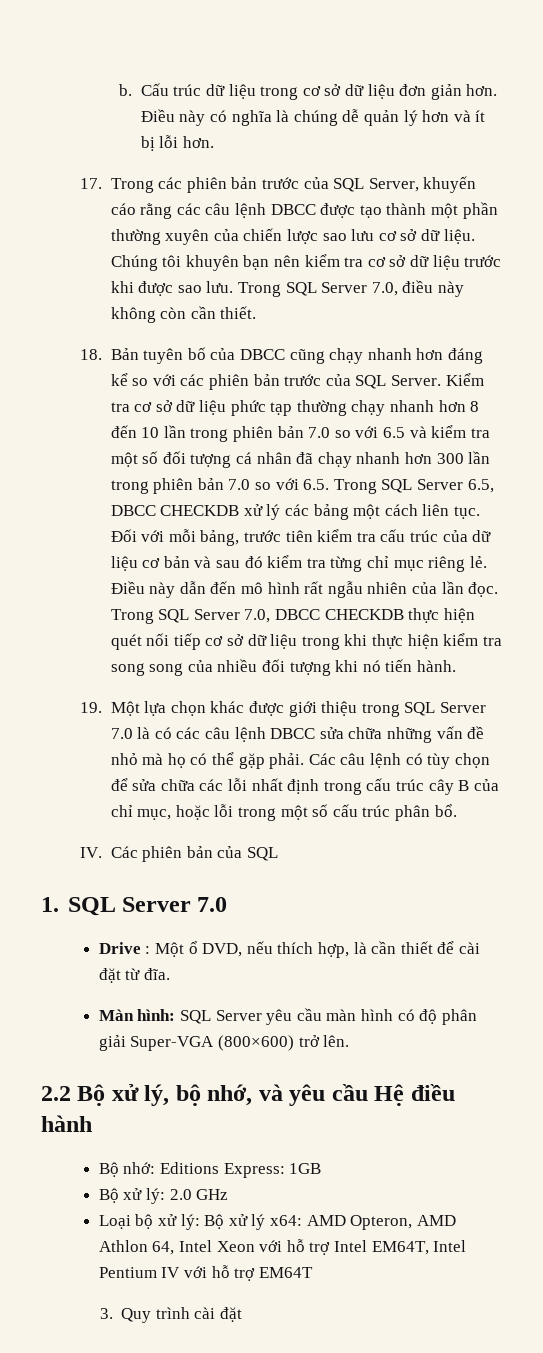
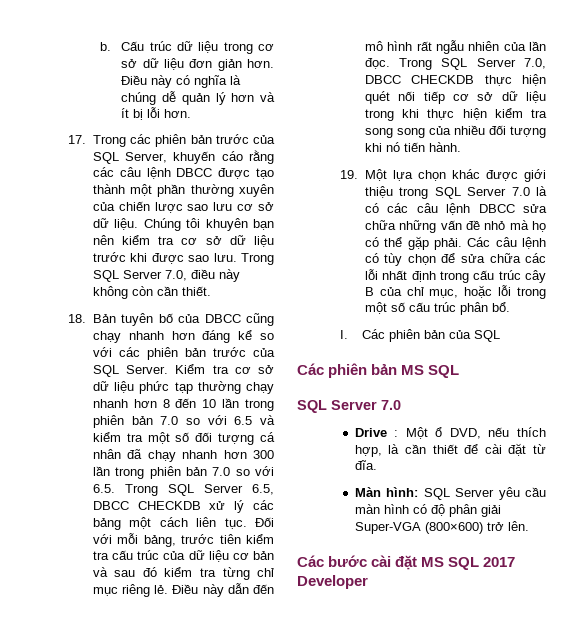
- IV. Các phiên bản của SQL
+ I. Các phiên bản của SQL
- 1. SQL Server 7.0
+ Các phiên bản MS SQL
+ SQL Server 7.0
- 2.2 Bộ xử lý, bộ nhớ, và yêu cầu Hệ điều hành
- Bộ nhớ: Editions Express: 1GB
- Bộ xử lý: 2.0 GHz
- Loại bộ xử lý: Bộ xử lý x64: AMD Opteron, AMD Athlon 64, Intel Xeon với hỗ trợ Intel EM64T, Intel Pentium IV với hỗ trợ EM64T
- 3. Quy trình cài đặt
+ Các bước cài đặt MS SQL 2017 Developer

